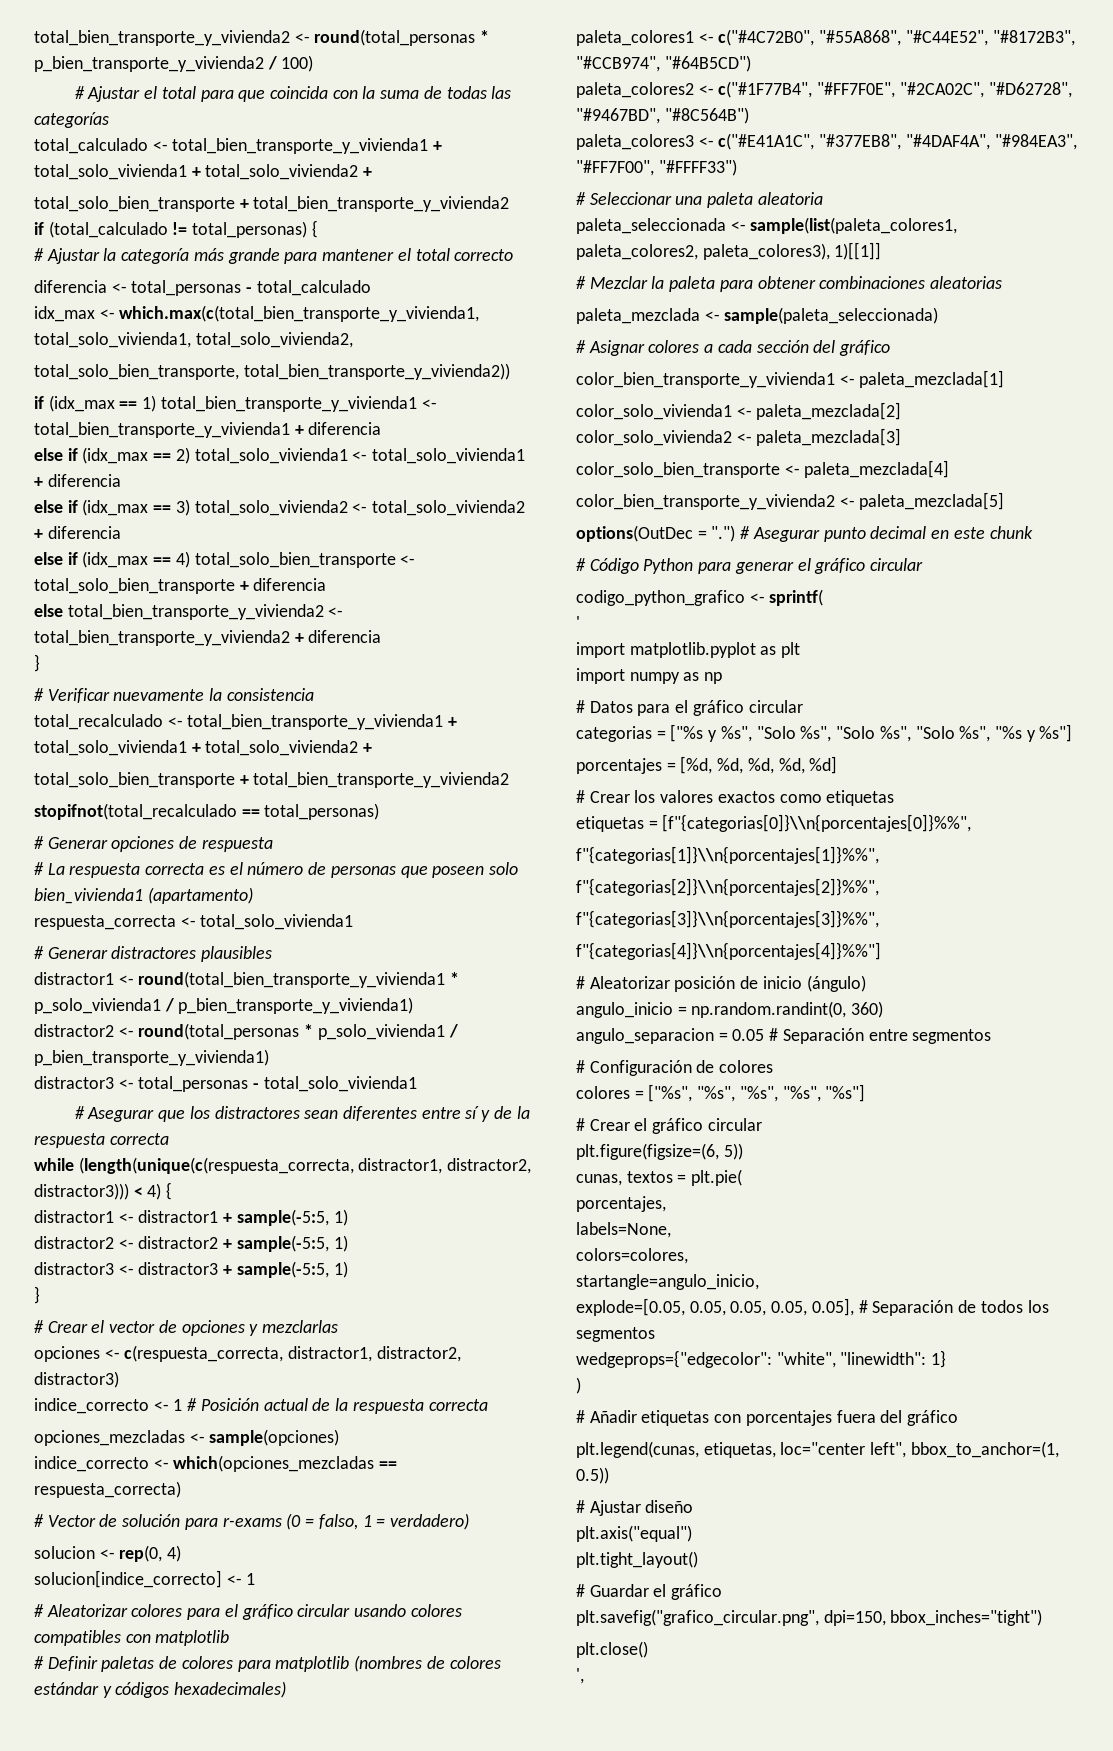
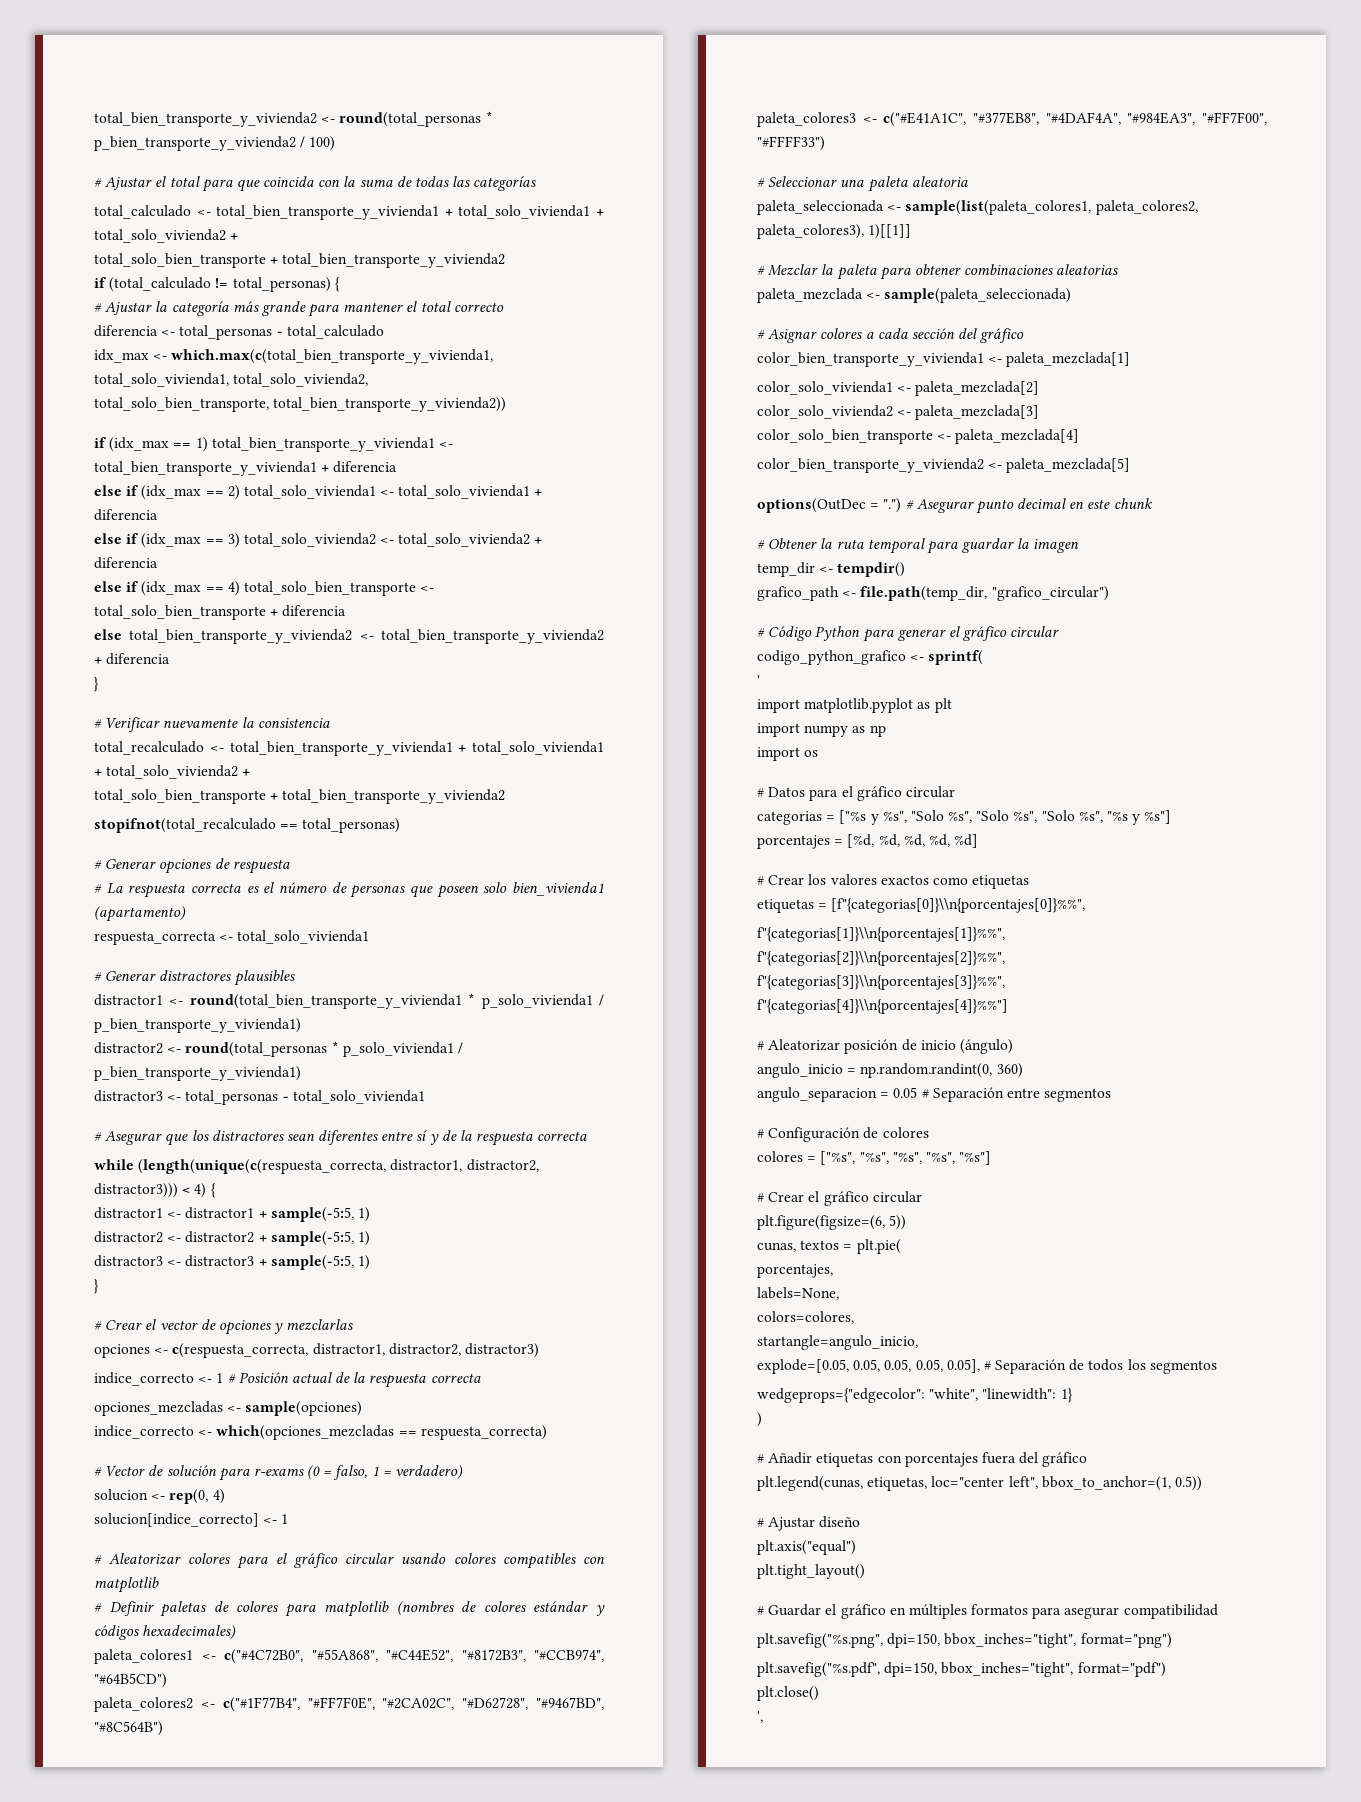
+ # Obtener la ruta temporal para guardar la imagen
+ temp_dir <- tempdir()
+ grafico_path <- file.path(temp_dir, "grafico_circular")
+ import os
- # Guardar el gráfico
- plt.savefig("grafico_circular.png", dpi=150, bbox_inches="tight")
+ # Guardar el gráfico en múltiples formatos para asegurar compatibilidad
+ plt.savefig("%s.png", dpi=150, bbox_inches="tight", format="png")
+ plt.savefig("%s.pdf", dpi=150, bbox_inches="tight", format="pdf")

